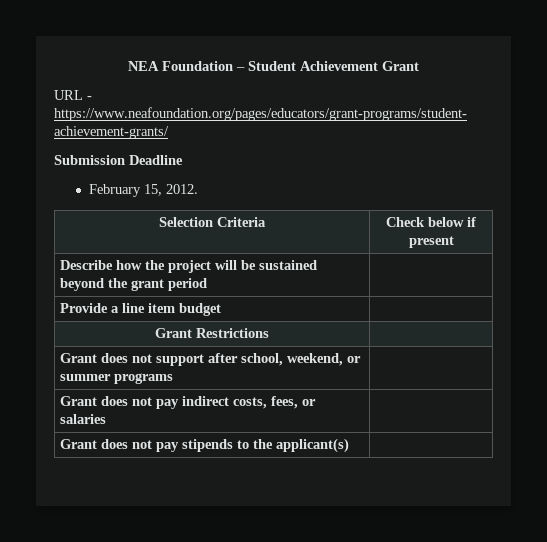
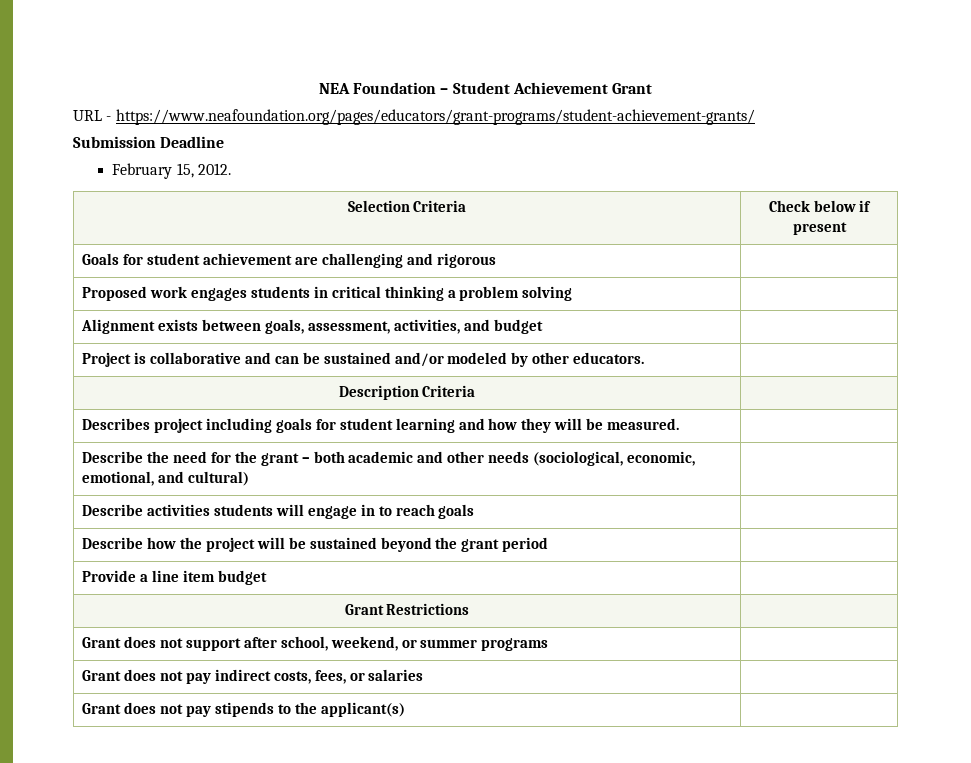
+ Goals for student achievement are challenging and rigorous |
+ Proposed work engages students in critical thinking a problem solving |
+ Alignment exists between goals, assessment, activities, and budget |
+ Project is collaborative and can be sustained and/or modeled by other educators. |
+ Description Criteria |
+ Describes project including goals for student learning and how they will be measured. |
+ Describe the need for the grant – both academic and other needs (sociological, economic, emotional, and cultural) |
+ Describe activities students will engage in to reach goals |

